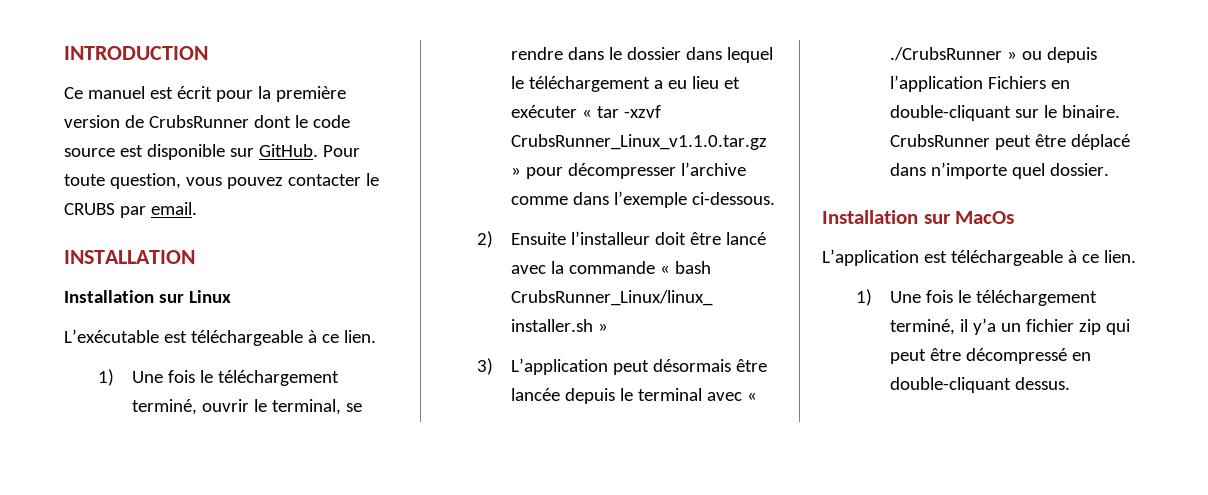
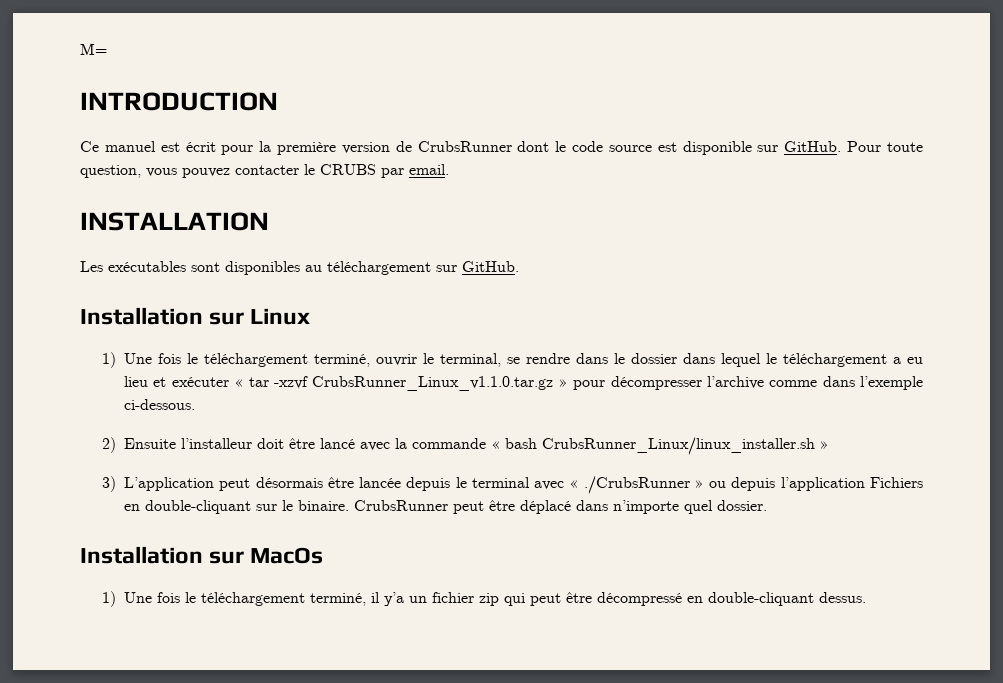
+ M=
+ Les exécutables sont disponibles au téléchargement sur GitHub.
  Installation sur Linux
- L’exécutable est téléchargeable à ce lien.
- L’application est téléchargeable à ce lien.

